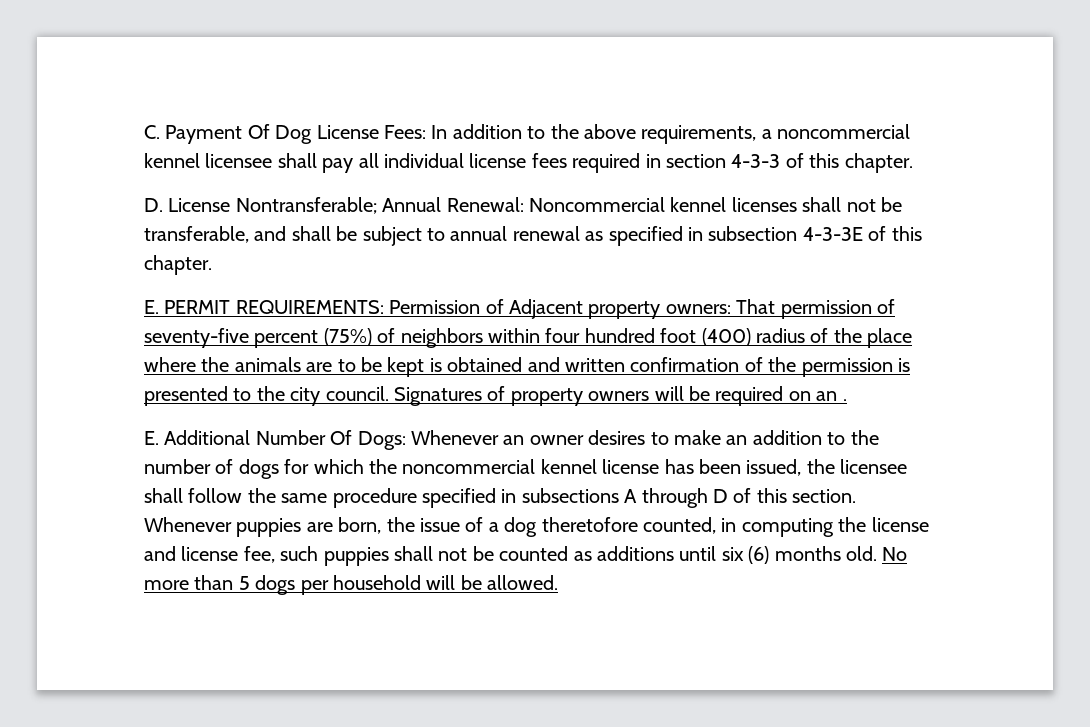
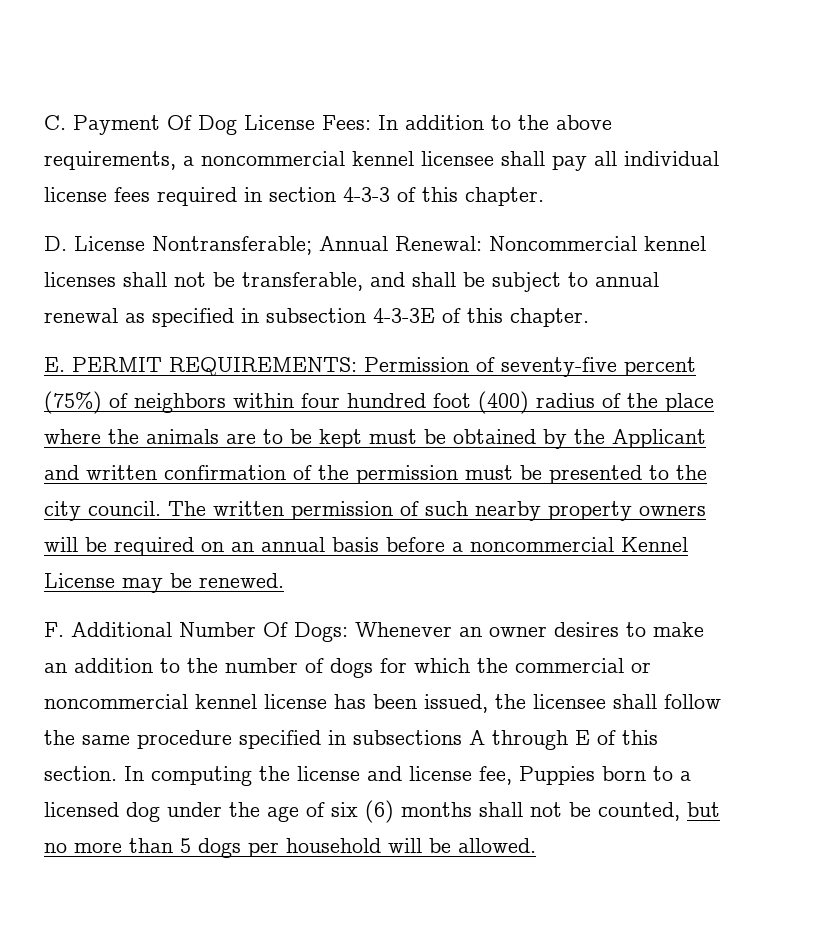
- E. PERMIT REQUIREMENTS: Permission of Adjacent property owners: That permission of seventy-five percent (75%) of neighbors within four hundred foot (400) radius of the place where the animals are to be kept is obtained and written confirmation of the permission is presented to the city council.
+ E. PERMIT REQUIREMENTS: Permission of seventy-five percent (75%) of neighbors within four hundred foot (400) radius of the place where the animals are to be kept must be obtained by the Applicant and written confirmation of the permission must be presented to the city council.
- Signatures of property owners will be required on an .
- E. Additional Number Of Dogs: Whenever an owner desires to make an addition to the number of dogs for which the noncommercial kennel license has been issued, the licensee shall follow the same procedure specified in subsections A through D of this section.
+ The written permission of such nearby property owners will be required on an annual basis before a noncommercial Kennel License may be renewed.
+ F. Additional Number Of Dogs: Whenever an owner desires to make an addition to the number of dogs for which the commercial or noncommercial kennel license has been issued, the licensee shall follow the same procedure specified in subsections A through E of this section.
- Whenever puppies are born, the issue of a dog theretofore counted, in computing the license and license fee, such puppies shall not be counted as additions until six (6) months old. No more than 5 dogs per household will be allowed.
+ In computing the license and license fee, Puppies born to a licensed dog under the age of six (6) months shall not be counted, but no more than 5 dogs per household will be allowed.

